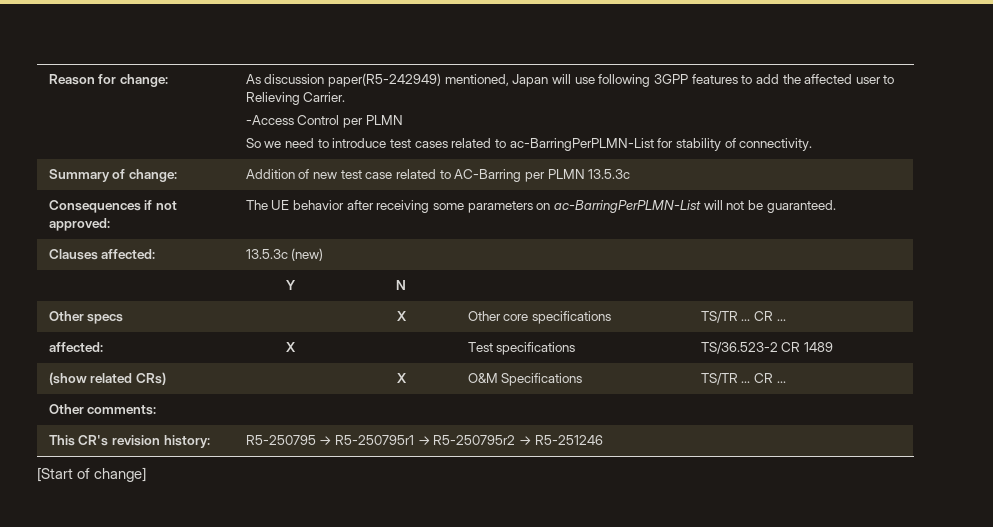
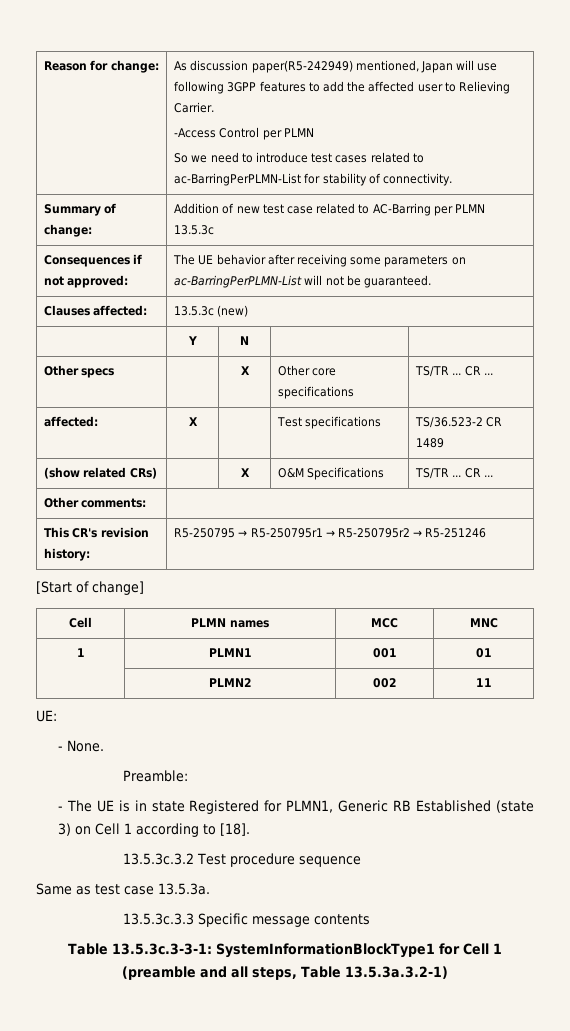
+ Cell | PLMN names | MCC | MNC
+ 1 | PLMN1 | 001 | 01
+ | PLMN2 | 002 | 11
+ UE:
+ - None.
+ Preamble:
+ - The UE is in state Registered for PLMN1, Generic RB Established (state 3) on Cell 1 according to [18].
+ 13.5.3c.3.2 Test procedure sequence
+ Same as test case 13.5.3a.
+ 13.5.3c.3.3 Specific message contents
+ Table 13.5.3c.3-3-1: SystemInformationBlockType1 for Cell 1 (preamble and all steps, Table 13.5.3a.3.2-1)

